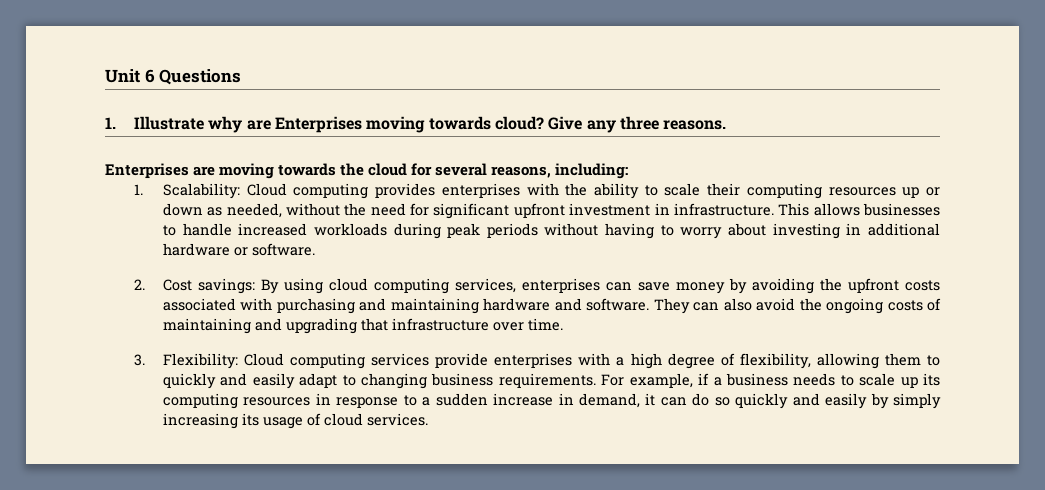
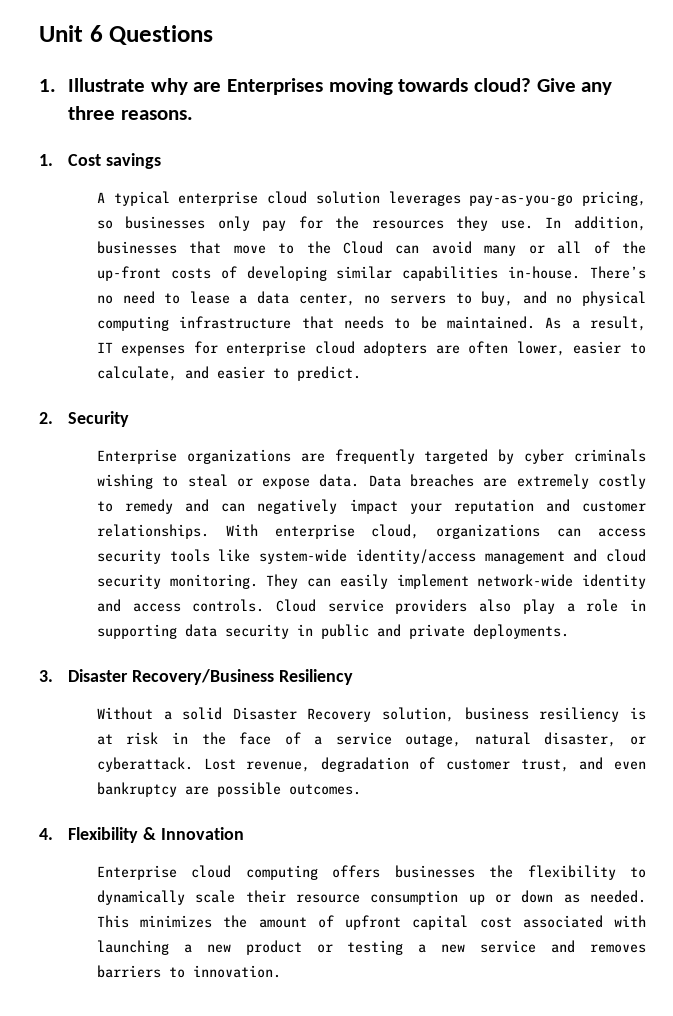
- Enterprises are moving towards the cloud for several reasons, including:
- 1. Scalability: Cloud computing provides enterprises with the ability to scale their computing resources up or down as needed, without the need for significant upfront investment in infrastructure. This allows businesses to handle increased workloads during peak periods without having to worry about investing in additional hardware or software.
- 2. Cost savings: By using cloud computing services, enterprises can save money by avoiding the upfront costs associated with purchasing and maintaining hardware and software. They can also avoid the ongoing costs of maintaining and upgrading that infrastructure over time.
- 3. Flexibility: Cloud computing services provide enterprises with a high degree of flexibility, allowing them to quickly and easily adapt to changing business requirements. For example, if a business needs to scale up its computing resources in response to a sudden increase in demand, it can do so quickly and easily by simply increasing its usage of cloud services.
+ 1. Cost savings
+ A typical enterprise cloud solution leverages pay-as-you-go pricing, so businesses only pay for the resources they use. In addition, businesses that move to the Cloud can avoid many or all of the up-front costs of developing similar capabilities in-house. There’s no need to lease a data center, no servers to buy, and no physical computing infrastructure that needs to be maintained. As a result, IT expenses for enterprise cloud adopters are often lower, easier to calculate, and easier to predict.
+ 2. Security
+ Enterprise organizations are frequently targeted by cyber criminals wishing to steal or expose data. Data breaches are extremely costly to remedy and can negatively impact your reputation and customer relationships. With enterprise cloud, organizations can access security tools like system-wide identity/access management and cloud security monitoring. They can easily implement network-wide identity and access controls. Cloud service providers also play a role in supporting data security in public and private deployments.
+ 3. Disaster Recovery/Business Resiliency
+ Without a solid Disaster Recovery solution, business resiliency is at risk in the face of a service outage, natural disaster, or cyberattack. Lost revenue, degradation of customer trust, and even bankruptcy are possible outcomes.
+ 4. Flexibility & Innovation
+ Enterprise cloud computing offers businesses the flexibility to dynamically scale their resource consumption up or down as needed. This minimizes the amount of upfront capital cost associated with launching a new product or testing a new service and removes barriers to innovation.

